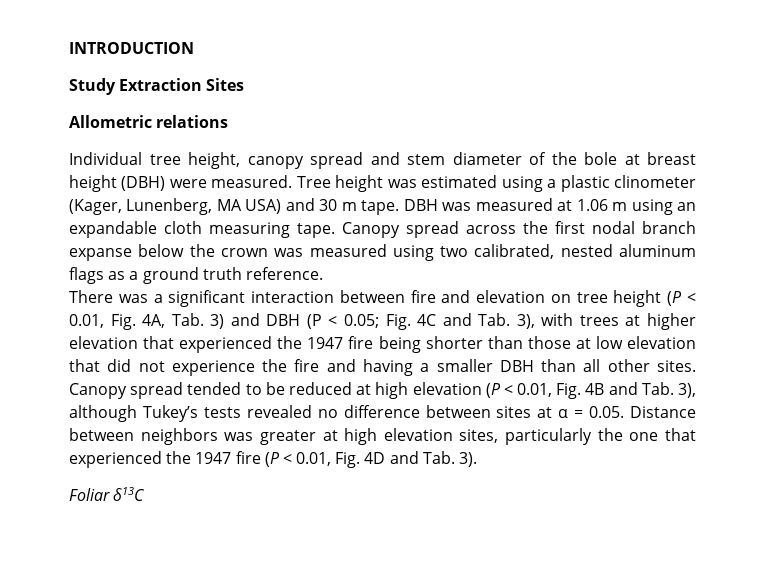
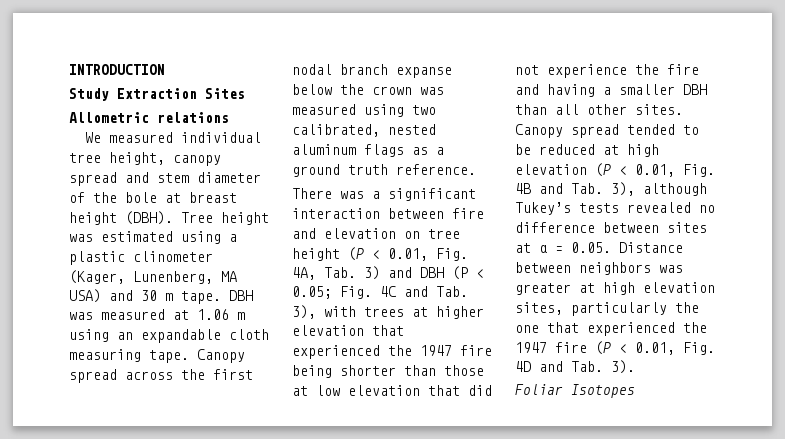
- Individual tree height, canopy spread and stem diameter of the bole at breast height (DBH) were measured.
+ We measured individual tree height, canopy spread and stem diameter of the bole at breast height (DBH).
- Foliar δ13C
+ Foliar Isotopes

